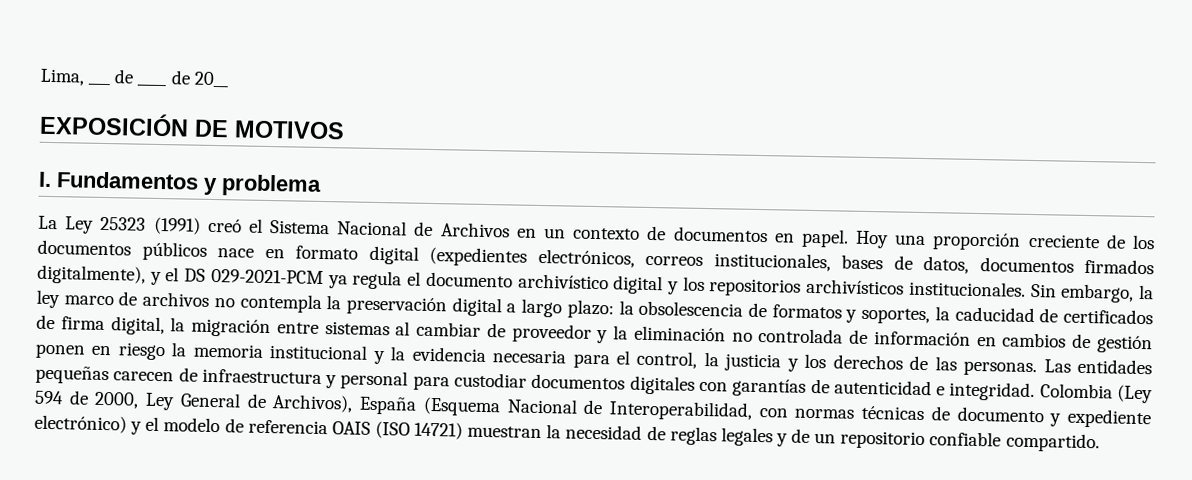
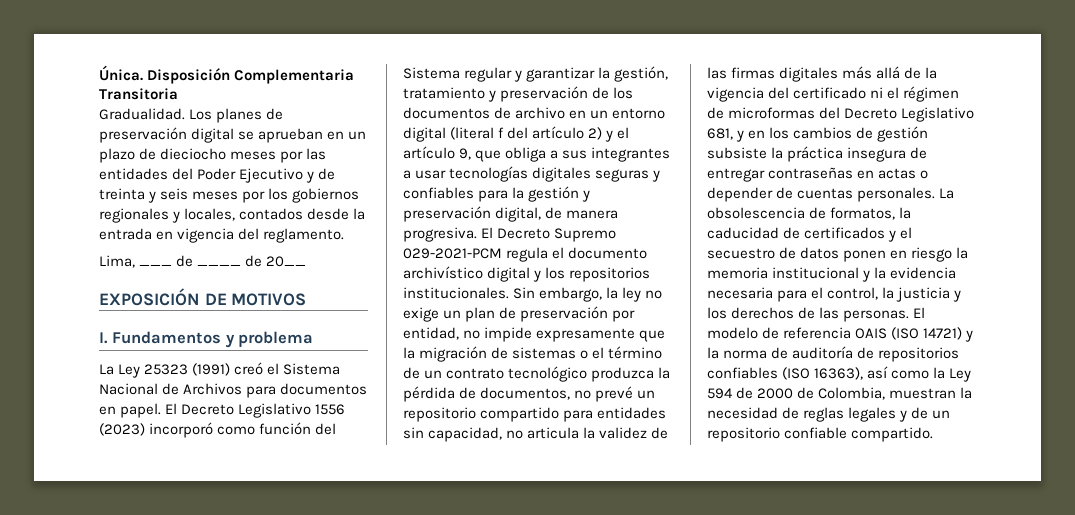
+ Única. Disposición Complementaria Transitoria
+ Gradualidad. Los planes de preservación digital se aprueban en un plazo de dieciocho meses por las entidades del Poder Ejecutivo y de treinta y seis meses por los gobiernos regionales y locales, contados desde la entrada en vigencia del reglamento.
- La Ley 25323 (1991) creó el Sistema Nacional de Archivos en un contexto de documentos en papel. Hoy una proporción creciente de los documentos públicos nace en formato digital (expedientes electrónicos, correos institucionales, bases de datos, documentos firmados digitalmente), y el DS 029-2021-PCM ya regula el documento archivístico digital y los repositorios archivísticos institucionales.
+ La Ley 25323 (1991) creó el Sistema Nacional de Archivos para documentos en papel. El Decreto Legislativo 1556 (2023) incorporó como función del Sistema regular y garantizar la gestión, tratamiento y preservación de los documentos de archivo en un entorno digital (literal f del artículo 2) y el artículo 9, que obliga a sus integrantes a usar tecnologías digitales seguras y confiables para la gestión y preservación digital, de manera progresiva. El Decreto Supremo 029-2021-PCM regula el documento archivístico digital y los repositorios institucionales.
- Sin embargo, la ley marco de archivos no contempla la preservación digital a largo plazo: la obsolescencia de formatos y soportes, la caducidad de certificados de firma digital, la migración entre sistemas al cambiar de proveedor y la eliminación no controlada de información en cambios de gestión ponen en riesgo la memoria institucional y la evidencia necesaria para el control, la justicia y los derechos de las personas.
+ Sin embargo, la ley no exige un plan de preservación por entidad, no impide expresamente que la migración de sistemas o el término de un contrato tecnológico produzca la pérdida de documentos, no prevé un repositorio compartido para entidades sin capacidad, no articula la validez de las firmas digitales más allá de la vigencia del certificado ni el régimen de microformas del Decreto Legislativo 681, y en los cambios de gestión subsiste la práctica insegura de entregar contraseñas en actas o depender de cuentas personales. La obsolescencia de formatos, la caducidad de certificados y el secuestro de datos ponen en riesgo la memoria institucional y la evidencia necesaria para el control, la justicia y los derechos de las personas.
- Las entidades pequeñas carecen de infraestructura y personal para custodiar documentos digitales con garantías de autenticidad e integridad. Colombia (Ley 594 de 2000, Ley General de Archivos), España (Esquema Nacional de Interoperabilidad, con normas técnicas de documento y expediente electrónico) y el modelo de referencia OAIS (ISO 14721) muestran la necesidad de reglas legales y de un repositorio confiable compartido.
+ El modelo de referencia OAIS (ISO 14721) y la norma de auditoría de repositorios confiables (ISO 16363), así como la Ley 594 de 2000 de Colombia, muestran la necesidad de reglas legales y de un repositorio confiable compartido.

